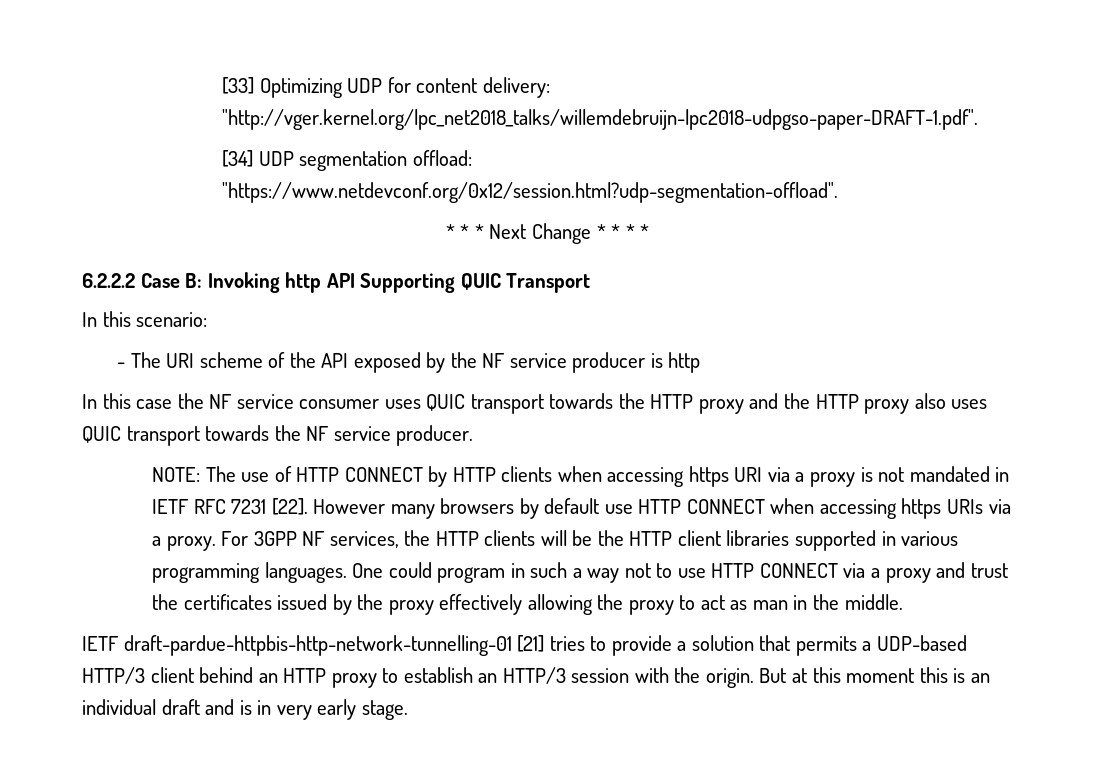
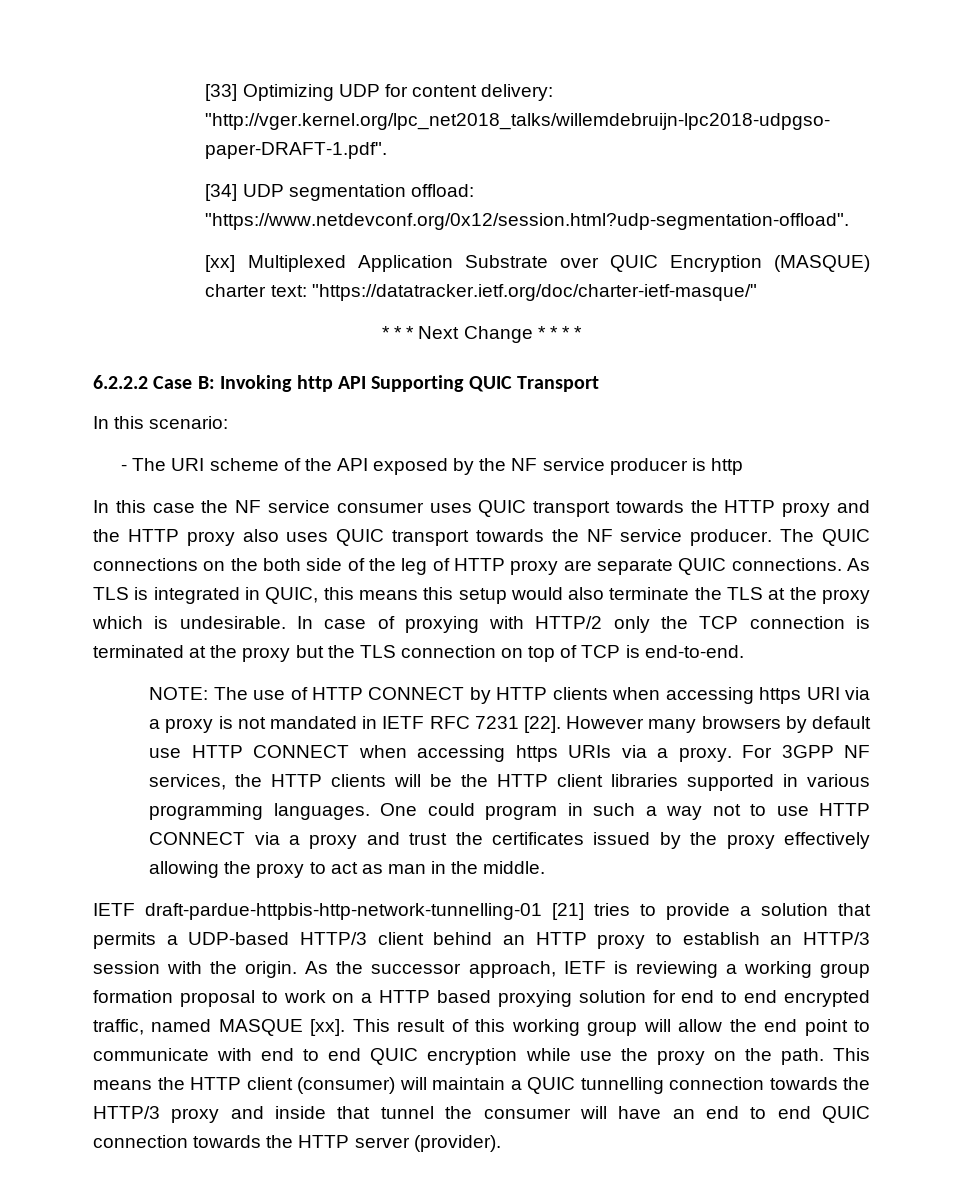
+ [xx] Multiplexed Application Substrate over QUIC Encryption (MASQUE) charter text: "https://datatracker.ietf.org/doc/charter-ietf-masque/"
+ The QUIC connections on the both side of the leg of HTTP proxy are separate QUIC connections. As TLS is integrated in QUIC, this means this setup would also terminate the TLS at the proxy which is undesirable. In case of proxying with HTTP/2 only the TCP connection is terminated at the proxy but the TLS connection on top of TCP is end-to-end.
- But at this moment this is an individual draft and is in very early stage.
+ As the successor approach, IETF is reviewing a working group formation proposal to work on a HTTP based proxying solution for end to end encrypted traffic, named MASQUE [xx]. This result of this working group will allow the end point to communicate with end to end QUIC encryption while use the proxy on the path. This means the HTTP client (consumer) will maintain a QUIC tunnelling connection towards the HTTP/3 proxy and inside that tunnel the consumer will have an end to end QUIC connection towards the HTTP server (provider).

